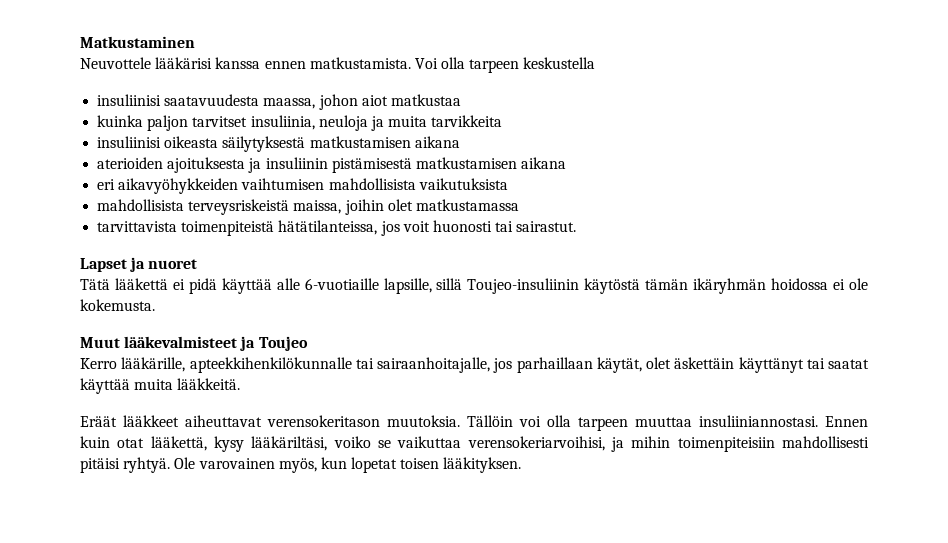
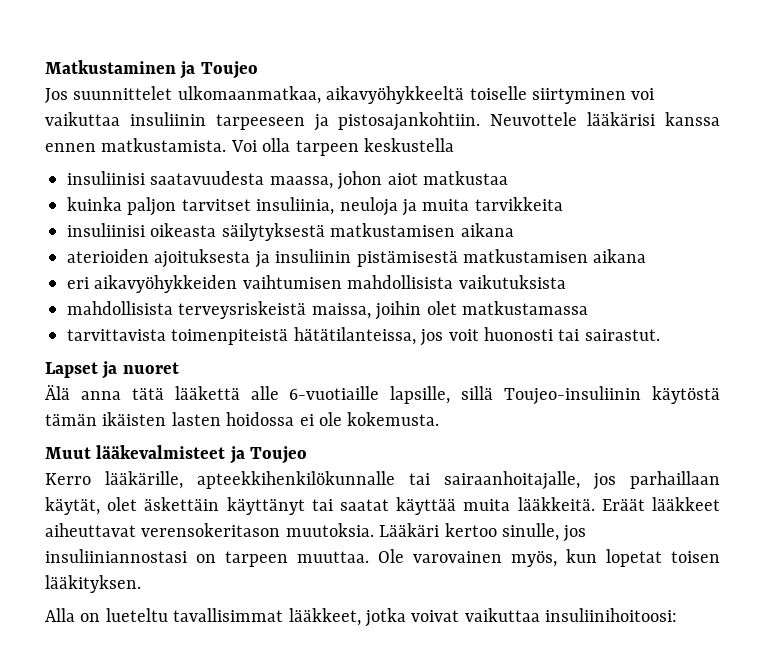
- Matkustaminen
- Neuvottele lääkärisi kanssa ennen matkustamista.
+ Matkustaminen ja Toujeo
+ Jos suunnittelet ulkomaanmatkaa, aikavyöhykkeeltä toiselle siirtyminen voi vaikuttaa insuliinin tarpeeseen ja pistosajankohtiin. Neuvottele lääkärisi kanssa ennen matkustamista.
- Tätä lääkettä ei pidä käyttää alle 6-vuotiaille lapsille, sillä Toujeo-insuliinin käytöstä tämän ikäryhmän hoidossa ei ole kokemusta.
+ Älä anna tätä lääkettä alle 6-vuotiaille lapsille, sillä Toujeo-insuliinin käytöstä tämän ikäisten lasten hoidossa ei ole kokemusta.
- Kerro lääkärille, apteekkihenkilökunnalle tai sairaanhoitajalle, jos parhaillaan käytät, olet äskettäin käyttänyt tai saatat käyttää muita lääkkeitä.
- Eräät lääkkeet aiheuttavat verensokeritason muutoksia.
+ Kerro lääkärille, apteekkihenkilökunnalle tai sairaanhoitajalle, jos parhaillaan käytät, olet äskettäin käyttänyt tai saatat käyttää muita lääkkeitä. Eräät lääkkeet aiheuttavat verensokeritason muutoksia.
- Tällöin voi olla tarpeen muuttaa insuliiniannostasi. Ennen kuin otat lääkettä, kysy lääkäriltäsi, voiko se vaikuttaa verensokeriarvoihisi, ja mihin toimenpiteisiin mahdollisesti pitäisi ryhtyä.
+ Lääkäri kertoo sinulle, jos insuliiniannostasi on tarpeen muuttaa.
+ Alla on lueteltu tavallisimmat lääkkeet, jotka voivat vaikuttaa insuliinihoitoosi:

